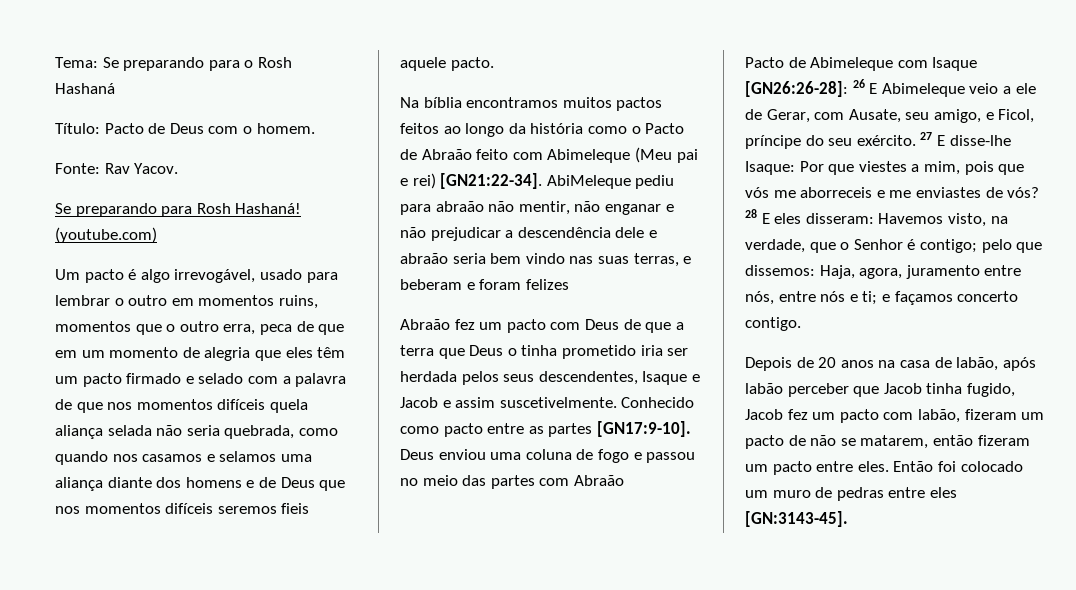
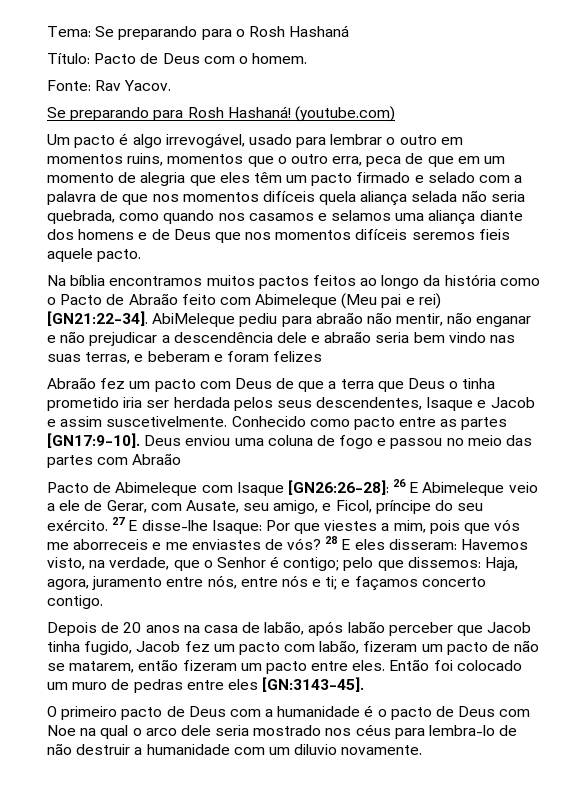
+ O primeiro pacto de Deus com a humanidade é o pacto de Deus com Noe na qual o arco dele seria mostrado nos céus para lembra-lo de não destruir a humanidade com um diluvio novamente.

